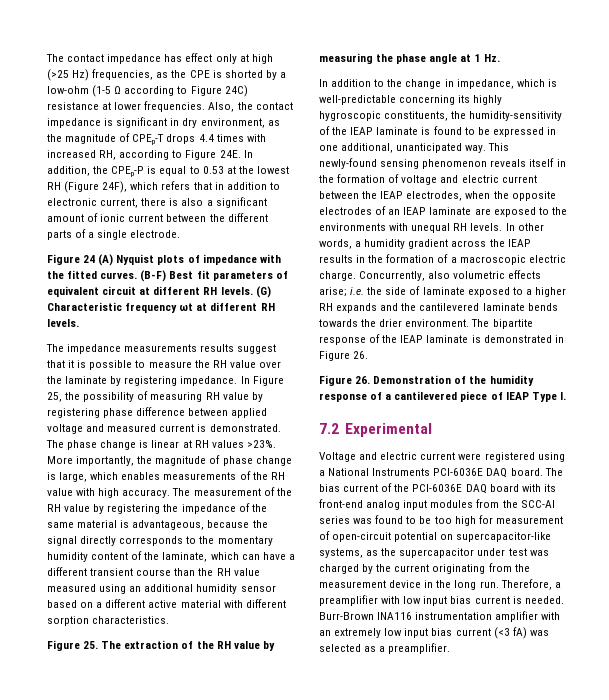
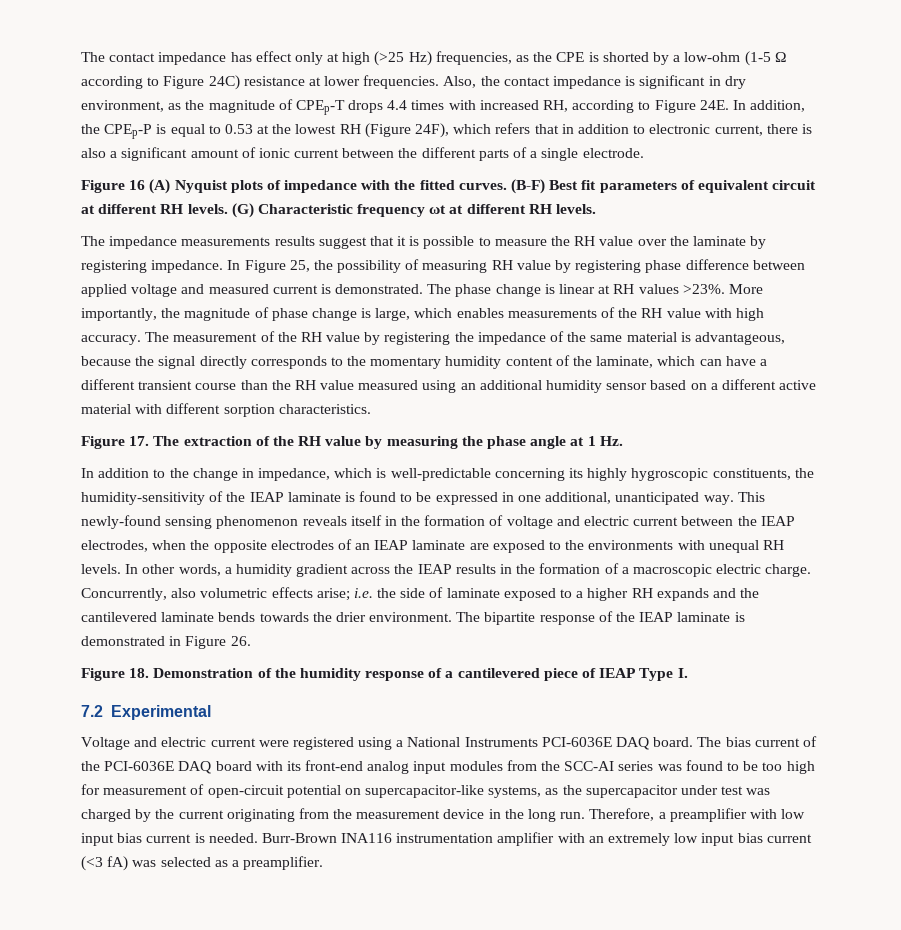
- Figure 24 (A) Nyquist plots of impedance with the fitted curves.
+ Figure 16 (A) Nyquist plots of impedance with the fitted curves.
- Figure 25. The extraction of the RH value by measuring the phase angle at 1 Hz.
+ Figure 17. The extraction of the RH value by measuring the phase angle at 1 Hz.
- Figure 26. Demonstration of the humidity response of a cantilevered piece of IEAP Type I.
+ Figure 18. Demonstration of the humidity response of a cantilevered piece of IEAP Type I.

